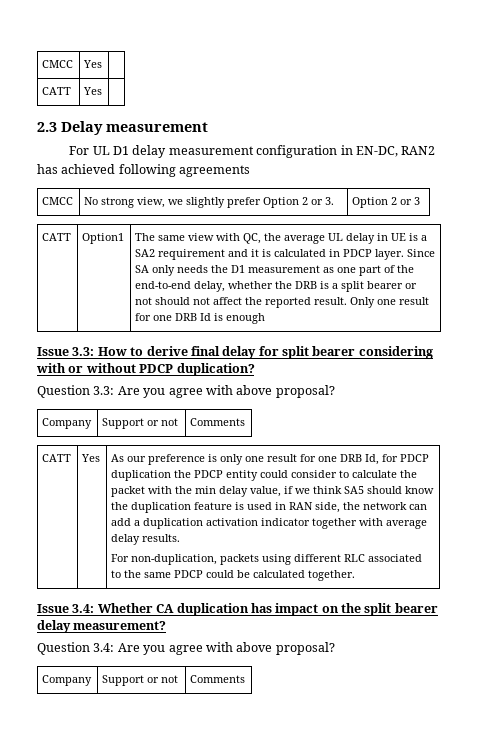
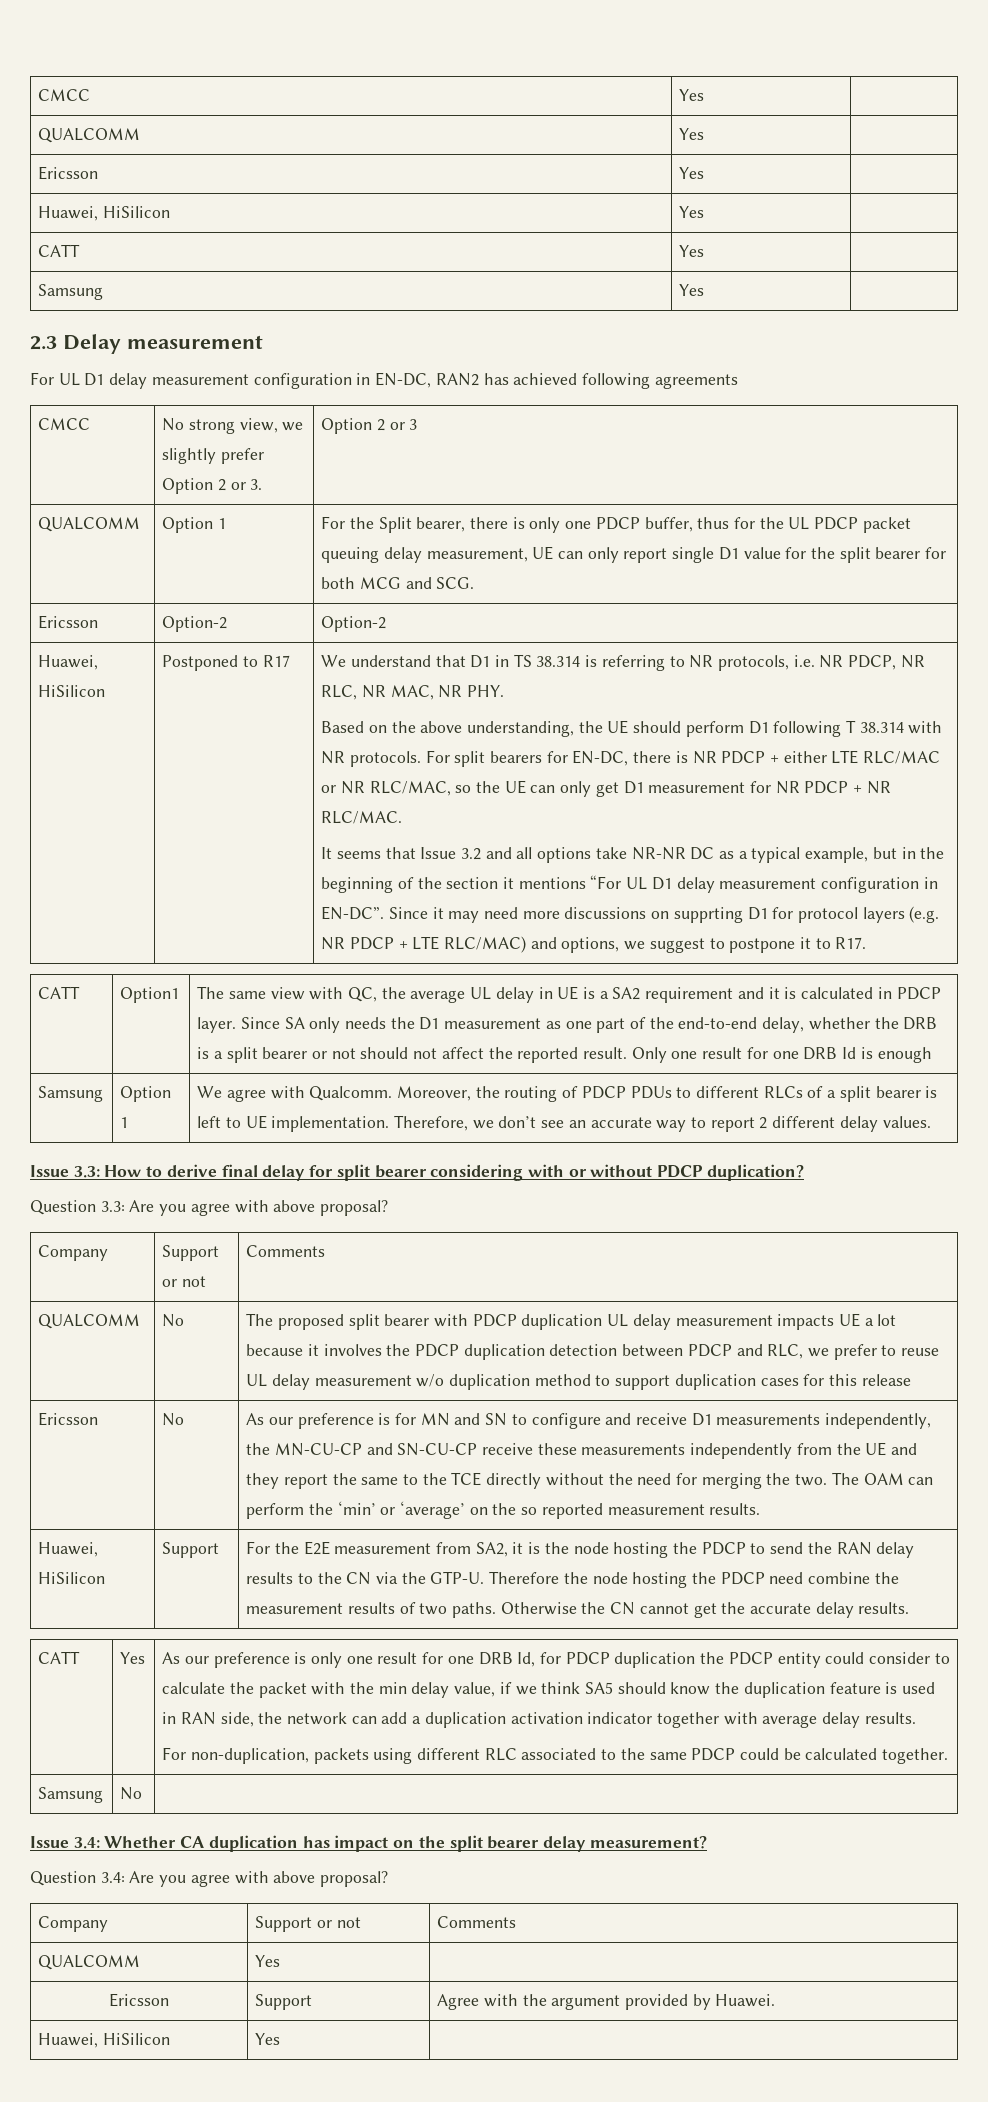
  CMCC | Yes |
+ QUALCOMM | Yes |
+ Ericsson | Yes |
+ Huawei, HiSilicon | Yes |
  CATT | Yes |
+ Samsung | Yes |
+ QUALCOMM | Option 1 | For the Split bearer, there is only one PDCP buffer, thus for the UL PDCP packet queuing delay measurement, UE can only report single D1 value for the split bearer for both MCG and SCG.
+ Ericsson | Option-2 | Option-2
+ Huawei, HiSilicon | Postponed to R17 | We understand that D1 in TS 38.314 is referring to NR protocols, i.e. NR PDCP, NR RLC, NR MAC, NR PHY.
+ Based on the above understanding, the UE should perform D1 following T 38.314 with NR protocols. For split bearers for EN-DC, there is NR PDCP + either LTE RLC/MAC or NR RLC/MAC, so the UE can only get D1 measurement for NR PDCP + NR RLC/MAC.
+ It seems that Issue 3.2 and all options take NR-NR DC as a typical example, but in the beginning of the section it mentions “For UL D1 delay measurement configuration in EN-DC”. Since it may need more discussions on supprting D1 for protocol layers (e.g. NR PDCP + LTE RLC/MAC) and options, we suggest to postpone it to R17.
+ Samsung | Option 1 | We agree with Qualcomm. Moreover, the routing of PDCP PDUs to different RLCs of a split bearer is left to UE implementation. Therefore, we don’t see an accurate way to report 2 different delay values.
+ QUALCOMM | No | The proposed split bearer with PDCP duplication UL delay measurement impacts UE a lot because it involves the PDCP duplication detection between PDCP and RLC, we prefer to reuse UL delay measurement w/o duplication method to support duplication cases for this release
+ Ericsson | No | As our preference is for MN and SN to configure and receive D1 measurements independently, the MN-CU-CP and SN-CU-CP receive these measurements independently from the UE and they report the same to the TCE directly without the need for merging the two. The OAM can perform the ‘min’ or ‘average’ on the so reported measurement results.
+ Huawei, HiSilicon | Support | For the E2E measurement from SA2, it is the node hosting the PDCP to send the RAN delay results to the CN via the GTP-U. Therefore the node hosting the PDCP need combine the measurement results of two paths. Otherwise the CN cannot get the accurate delay results.
+ Samsung | No |
  Question 3.4: Are you agree with above proposal?
  Company | Support or not | Comments
+ QUALCOMM | Yes |
+ Ericsson | Support | Agree with the argument provided by Huawei.
+ Huawei, HiSilicon | Yes |

